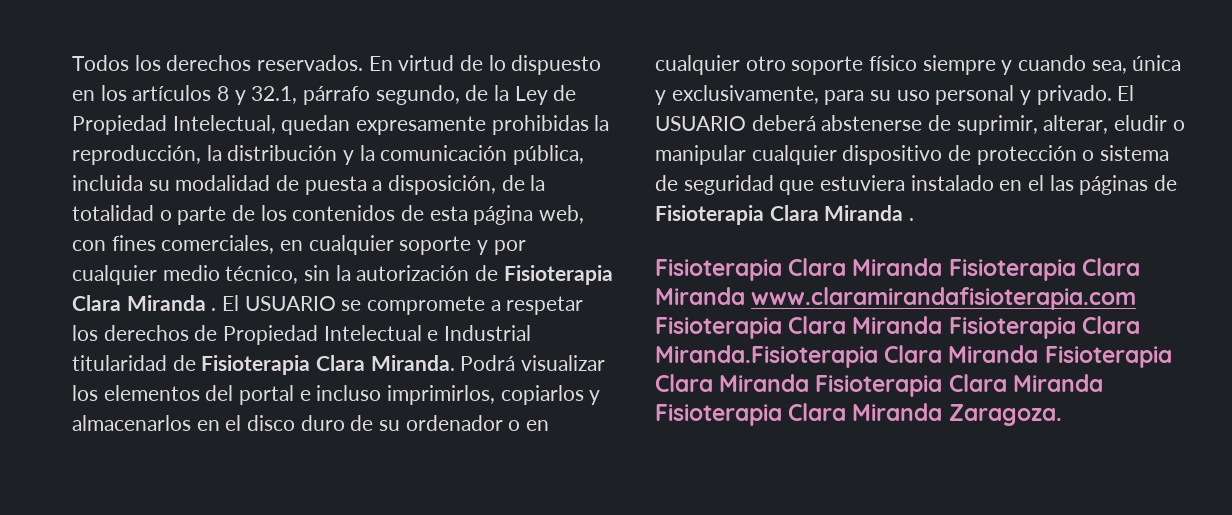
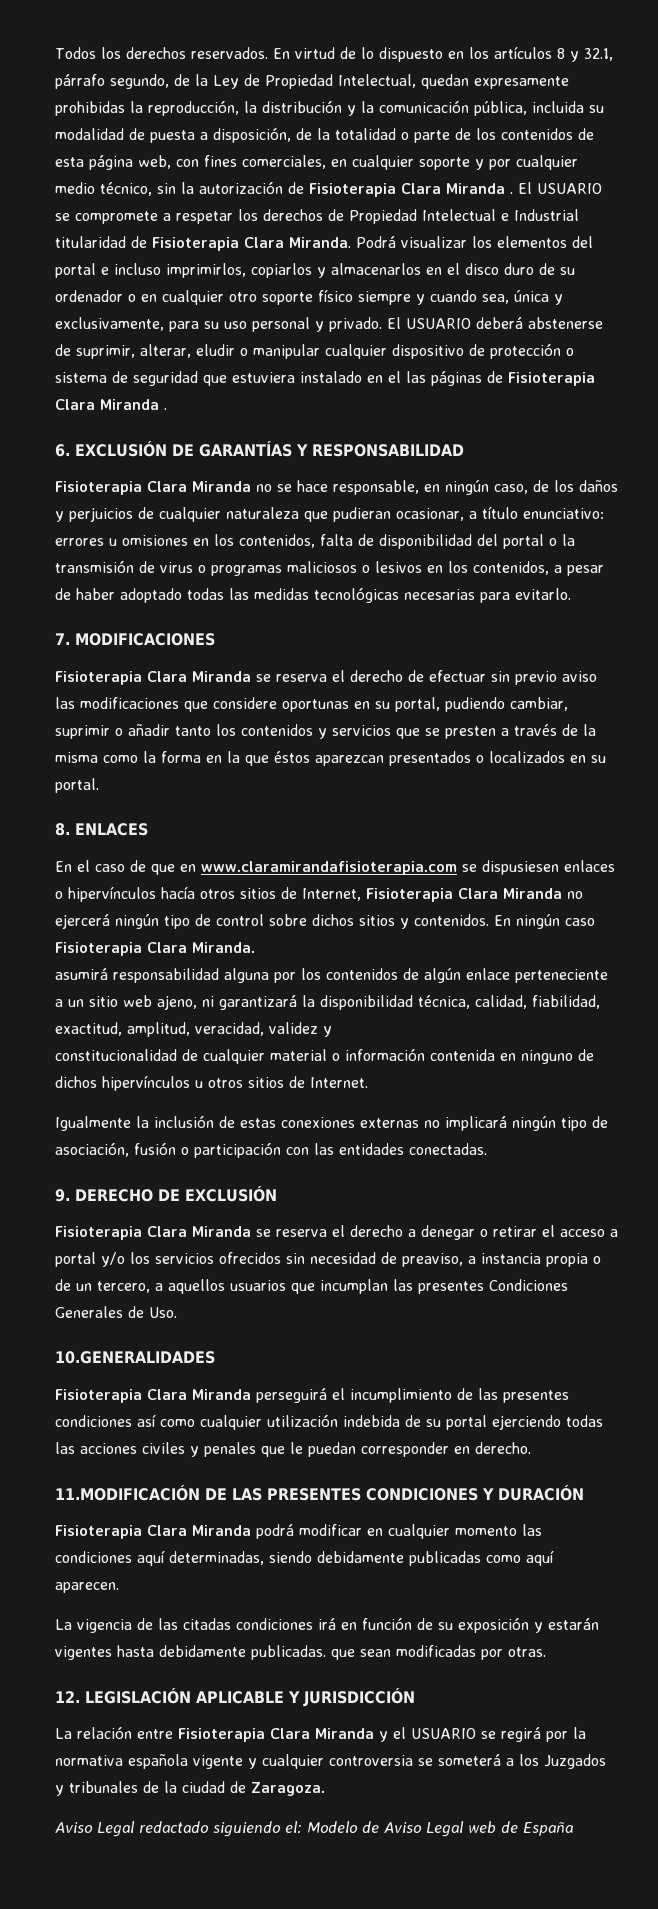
- Fisioterapia Clara Miranda Fisioterapia Clara Miranda www.claramirandafisioterapia.com Fisioterapia Clara Miranda Fisioterapia Clara Miranda.Fisioterapia Clara Miranda Fisioterapia Clara Miranda Fisioterapia Clara Miranda Fisioterapia Clara Miranda Zaragoza.
+ 6. EXCLUSIÓN DE GARANTÍAS Y RESPONSABILIDAD
+ Fisioterapia Clara Miranda no se hace responsable, en ningún caso, de los daños y perjuicios de cualquier naturaleza que pudieran ocasionar, a título enunciativo: errores u omisiones en los contenidos, falta de disponibilidad del portal o la transmisión de virus o programas maliciosos o lesivos en los contenidos, a pesar de haber adoptado todas las medidas tecnológicas necesarias para evitarlo.
+ 7. MODIFICACIONES
+ Fisioterapia Clara Miranda se reserva el derecho de efectuar sin previo aviso las modificaciones que considere oportunas en su portal, pudiendo cambiar, suprimir o añadir tanto los contenidos y servicios que se presten a través de la misma como la forma en la que éstos aparezcan presentados o localizados en su portal.
+ 8. ENLACES
+ En el caso de que en www.claramirandafisioterapia.com se dispusiesen enlaces o hipervínculos hacía otros sitios de Internet, Fisioterapia Clara Miranda no ejercerá ningún tipo de control sobre dichos sitios y contenidos. En ningún caso Fisioterapia Clara Miranda.
+ asumirá responsabilidad alguna por los contenidos de algún enlace perteneciente a un sitio web ajeno, ni garantizará la disponibilidad técnica, calidad, fiabilidad, exactitud, amplitud, veracidad, validez y
+ constitucionalidad de cualquier material o información contenida en ninguno de dichos hipervínculos u otros sitios de Internet.
+ Igualmente la inclusión de estas conexiones externas no implicará ningún tipo de asociación, fusión o participación con las entidades conectadas.
+ 9. DERECHO DE EXCLUSIÓN
+ Fisioterapia Clara Miranda se reserva el derecho a denegar o retirar el acceso a portal y/o los servicios ofrecidos sin necesidad de preaviso, a instancia propia o de un tercero, a aquellos usuarios que incumplan las presentes Condiciones Generales de Uso.
+ 10.GENERALIDADES
+ Fisioterapia Clara Miranda perseguirá el incumplimiento de las presentes condiciones así como cualquier utilización indebida de su portal ejerciendo todas las acciones civiles y penales que le puedan corresponder en derecho.
+ 11.MODIFICACIÓN DE LAS PRESENTES CONDICIONES Y DURACIÓN
+ Fisioterapia Clara Miranda podrá modificar en cualquier momento las condiciones aquí determinadas, siendo debidamente publicadas como aquí aparecen.
+ La vigencia de las citadas condiciones irá en función de su exposición y estarán vigentes hasta debidamente publicadas. que sean modificadas por otras.
+ 12. LEGISLACIÓN APLICABLE Y JURISDICCIÓN
+ La relación entre Fisioterapia Clara Miranda y el USUARIO se regirá por la normativa española vigente y cualquier controversia se someterá a los Juzgados y tribunales de la ciudad de Zaragoza.
+ Aviso Legal redactado siguiendo el: Modelo de Aviso Legal web de España

